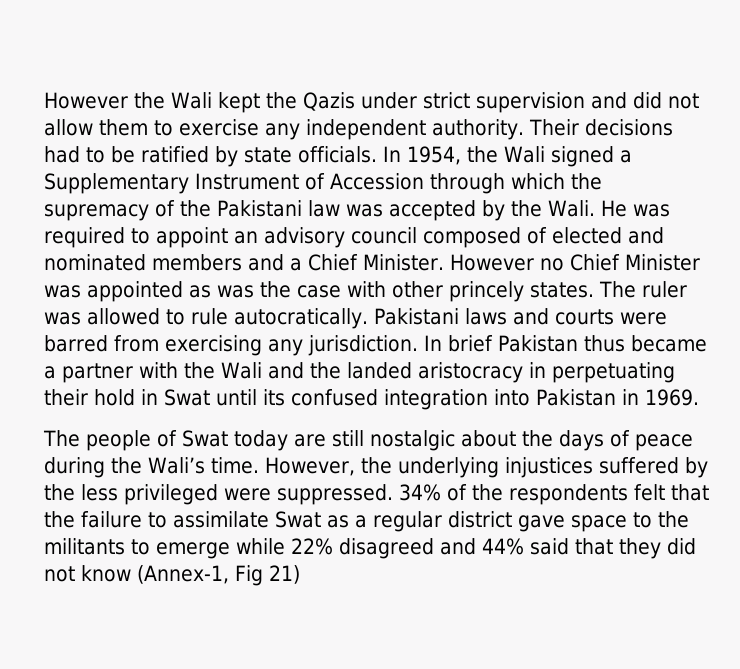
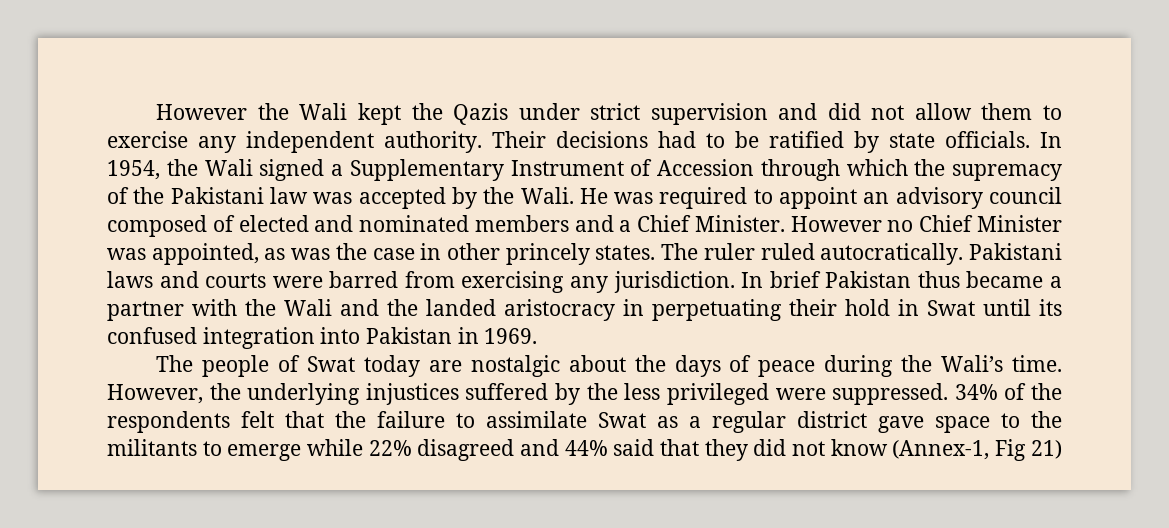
- However no Chief Minister was appointed as was the case with other princely states.
+ However no Chief Minister was appointed, as was the case in other princely states.
- The ruler was allowed to rule autocratically.
+ The ruler ruled autocratically.
- The people of Swat today are still nostalgic about the days of peace during the Wali’s time.
+ The people of Swat today are nostalgic about the days of peace during the Wali’s time.

